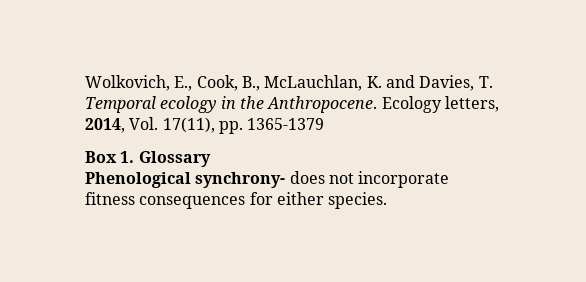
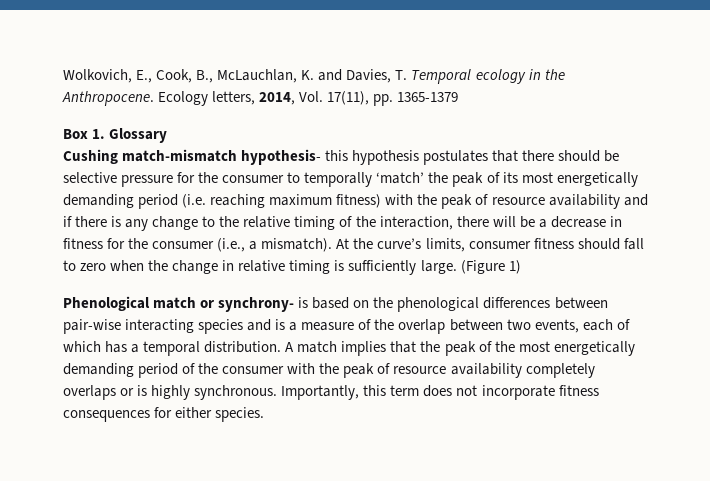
- Phenological synchrony- does not incorporate fitness consequences for either species.
+ Cushing match-mismatch hypothesis- this hypothesis postulates that there should be selective pressure for the consumer to temporally ‘match’ the peak of its most energetically demanding period (i.e. reaching maximum fitness) with the peak of resource availability and if there is any change to the relative timing of the interaction, there will be a decrease in fitness for the consumer (i.e., a mismatch). At the curve’s limits, consumer fitness should fall to zero when the change in relative timing is sufficiently large. (Figure 1)
+ Phenological match or synchrony- is based on the phenological differences between pair-wise interacting species and is a measure of the overlap between two events, each of which has a temporal distribution. A match implies that the peak of the most energetically demanding period of the consumer with the peak of resource availability completely overlaps or is highly synchronous. Importantly, this term does not incorporate fitness consequences for either species.

